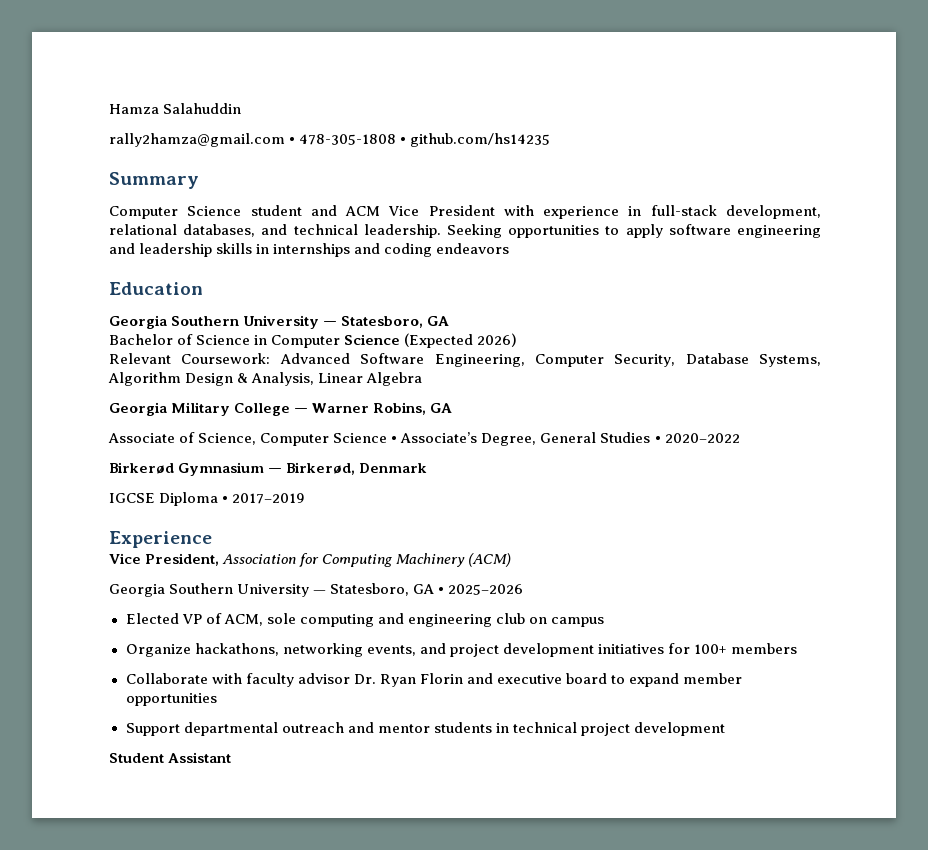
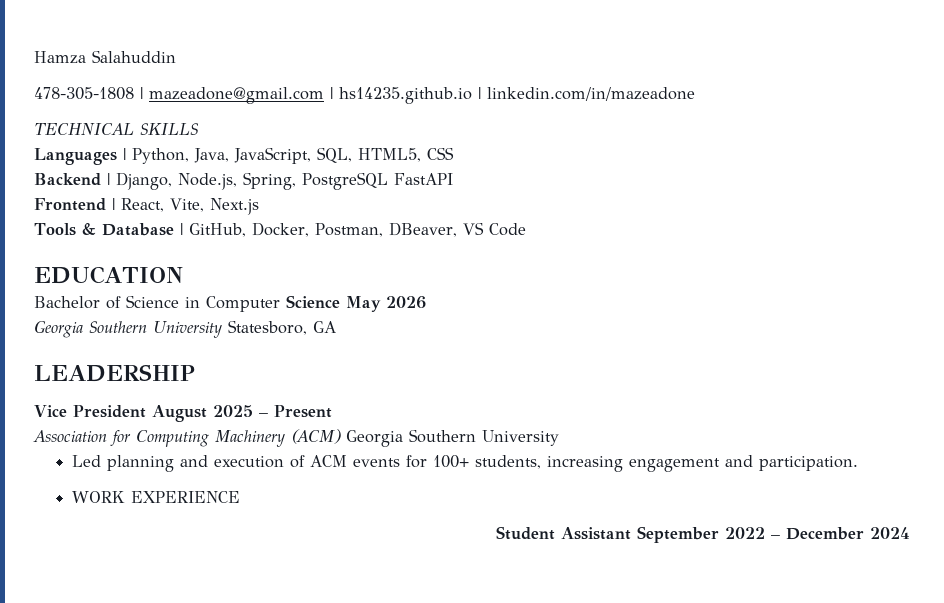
- rally2hamza@gmail.com • 478-305-1808 • github.com/hs14235
- Summary
- Computer Science student and ACM Vice President with experience in full-stack development, relational databases, and technical leadership. Seeking opportunities to apply software engineering and leadership skills in internships and coding endeavors
- Education
- Georgia Southern University — Statesboro, GA
+ 478-305-1808 | mazeadone@gmail.com | hs14235.github.io | linkedin.com/in/mazeadone
+ TECHNICAL SKILLS
+ Languages | Python, Java, JavaScript, SQL, HTML5, CSS
+ Backend | Django, Node.js, Spring, PostgreSQL FastAPI
+ Frontend | React, Vite, Next.js
+ Tools & Database | GitHub, Docker, Postman, DBeaver, VS Code
+ EDUCATION
- Bachelor of Science in Computer Science (Expected 2026)
- Relevant Coursework: Advanced Software Engineering, Computer Security, Database Systems, Algorithm Design & Analysis, Linear Algebra
- Georgia Military College — Warner Robins, GA
- Associate of Science, Computer Science • Associate’s Degree, General Studies • 2020–2022
- Birkerød Gymnasium — Birkerød, Denmark
- IGCSE Diploma • 2017–2019
- Experience
- Vice President, Association for Computing Machinery (ACM)
- Georgia Southern University — Statesboro, GA • 2025–2026
- Elected VP of ACM, sole computing and engineering club on campus
- Organize hackathons, networking events, and project development initiatives for 100+ members
- Collaborate with faculty advisor Dr. Ryan Florin and executive board to expand member opportunities
- Support departmental outreach and mentor students in technical project development
- Student Assistant
+ Bachelor of Science in Computer Science May 2026
+ Georgia Southern University Statesboro, GA
+ LEADERSHIP
+ Vice President August 2025 – Present
+ Association for Computing Machinery (ACM) Georgia Southern University
+ Led planning and execution of ACM events for 100+ students, increasing engagement and participation.
+ WORK EXPERIENCE
+ Student Assistant September 2022 – December 2024

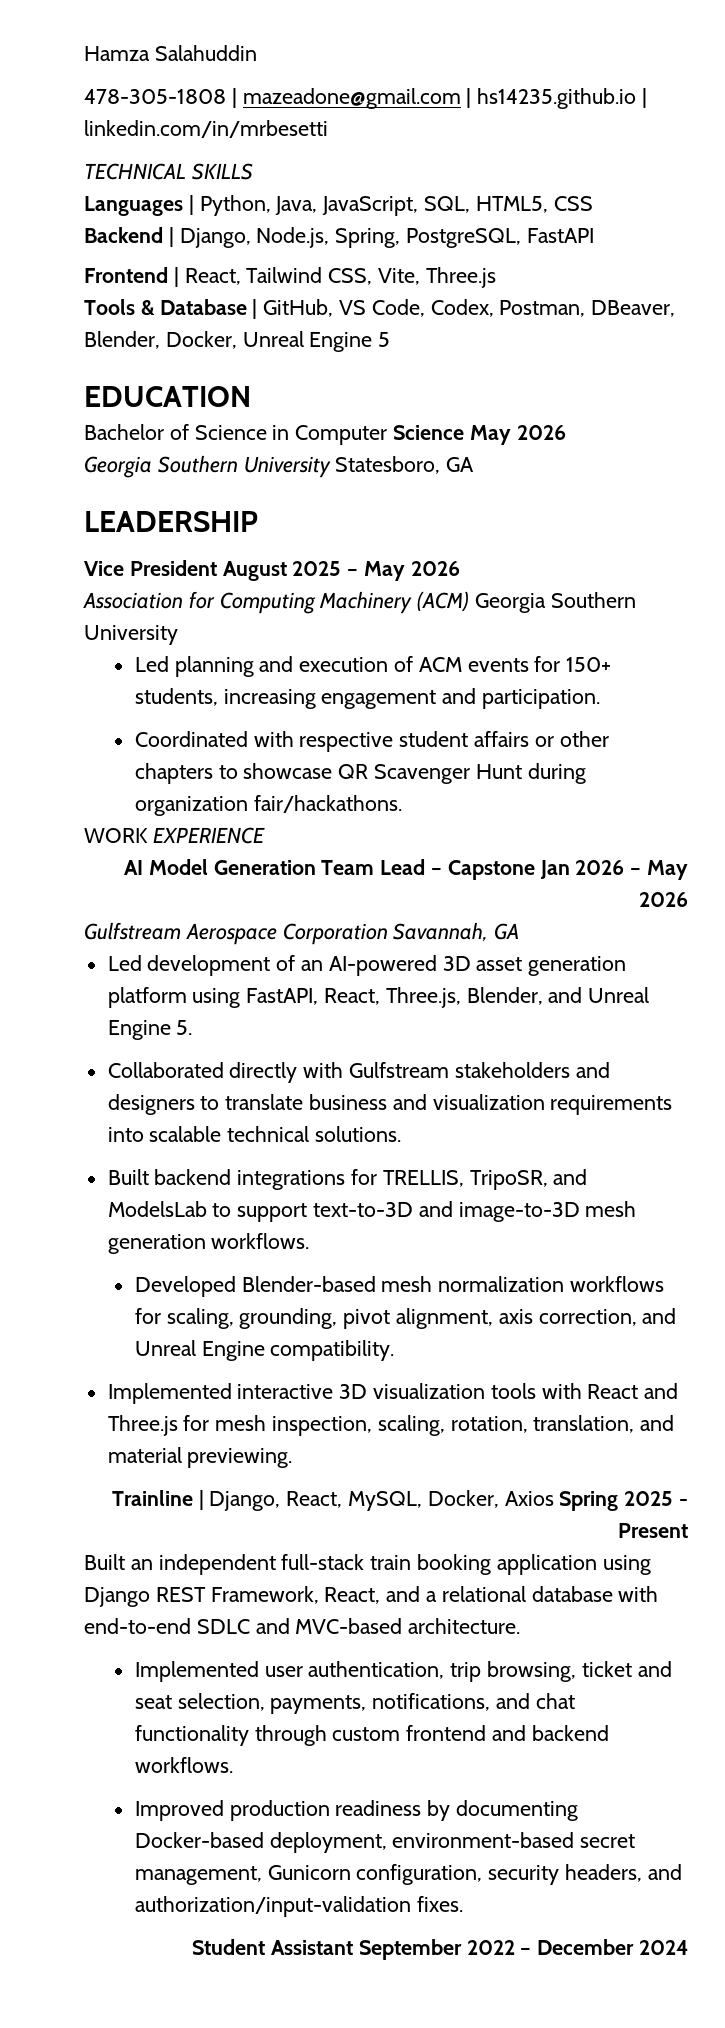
- 478-305-1808 | mazeadone@gmail.com | hs14235.github.io | linkedin.com/in/mazeadone
+ 478-305-1808 | mazeadone@gmail.com | hs14235.github.io | linkedin.com/in/mrbesetti
- Backend | Django, Node.js, Spring, PostgreSQL FastAPI
+ Backend | Django, Node.js, Spring, PostgreSQL, FastAPI
- Frontend | React, Vite, Next.js
+ Frontend | React, Tailwind CSS, Vite, Three.js
- Tools & Database | GitHub, Docker, Postman, DBeaver, VS Code
+ Tools & Database | GitHub, VS Code, Codex, Postman, DBeaver, Blender, Docker, Unreal Engine 5
- Vice President August 2025 – Present
+ Vice President August 2025 – May 2026
- Led planning and execution of ACM events for 100+ students, increasing engagement and participation.
+ Led planning and execution of ACM events for 150+ students, increasing engagement and participation.
+ Coordinated with respective student affairs or other chapters to showcase QR Scavenger Hunt during organization fair/hackathons.
  WORK EXPERIENCE
+ AI Model Generation Team Lead – Capstone Jan 2026 – May 2026
+ Gulfstream Aerospace Corporation Savannah, GA
+ Led development of an AI-powered 3D asset generation platform using FastAPI, React, Three.js, Blender, and Unreal Engine 5.
+ Collaborated directly with Gulfstream stakeholders and designers to translate business and visualization requirements into scalable technical solutions.
+ Built backend integrations for TRELLIS, TripoSR, and ModelsLab to support text-to-3D and image-to-3D mesh generation workflows.
+ Developed Blender-based mesh normalization workflows for scaling, grounding, pivot alignment, axis correction, and Unreal Engine compatibility.
+ Implemented interactive 3D visualization tools with React and Three.js for mesh inspection, scaling, rotation, translation, and material previewing.
+ Trainline | Django, React, MySQL, Docker, Axios Spring 2025 - Present
+ Built an independent full-stack train booking application using Django REST Framework, React, and a relational database with end-to-end SDLC and MVC-based architecture.
+ Implemented user authentication, trip browsing, ticket and seat selection, payments, notifications, and chat functionality through custom frontend and backend workflows.
+ Improved production readiness by documenting Docker-based deployment, environment-based secret management, Gunicorn configuration, security headers, and authorization/input-validation fixes.

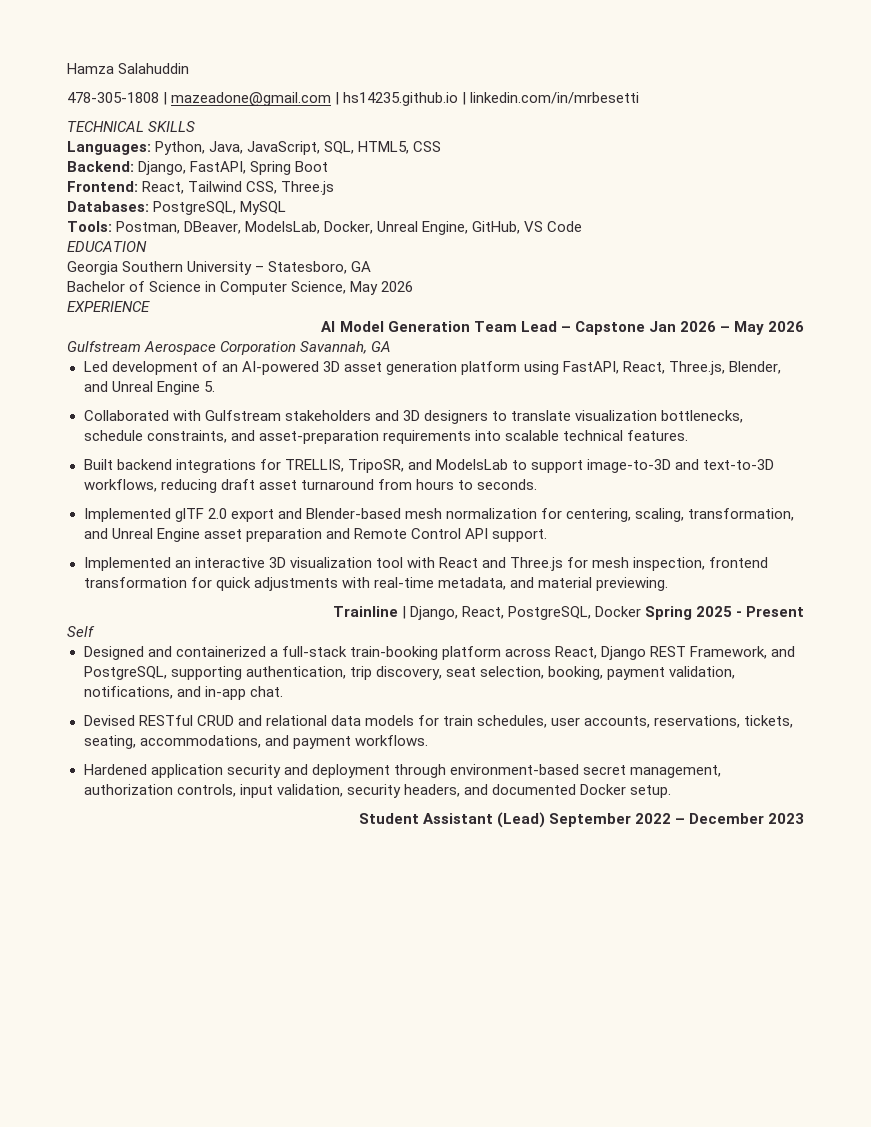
- Languages | Python, Java, JavaScript, SQL, HTML5, CSS
+ Languages: Python, Java, JavaScript, SQL, HTML5, CSS
- Backend | Django, Node.js, Spring, PostgreSQL, FastAPI
- Frontend | React, Tailwind CSS, Vite, Three.js
+ Backend: Django, FastAPI, Spring Boot
+ Frontend: React, Tailwind CSS, Three.js
- Tools & Database | GitHub, VS Code, Codex, Postman, DBeaver, Blender, Docker, Unreal Engine 5
+ Databases: PostgreSQL, MySQL
+ Tools: Postman, DBeaver, ModelsLab, Docker, Unreal Engine, GitHub, VS Code
  EDUCATION
+ Georgia Southern University – Statesboro, GA
- Bachelor of Science in Computer Science May 2026
- Georgia Southern University Statesboro, GA
- LEADERSHIP
- Vice President August 2025 – May 2026
- Association for Computing Machinery (ACM) Georgia Southern University
- Led planning and execution of ACM events for 150+ students, increasing engagement and participation.
- Coordinated with respective student affairs or other chapters to showcase QR Scavenger Hunt during organization fair/hackathons.
- WORK EXPERIENCE
+ Bachelor of Science in Computer Science, May 2026
+ EXPERIENCE
- Collaborated directly with Gulfstream stakeholders and designers to translate business and visualization requirements into scalable technical solutions.
+ Collaborated with Gulfstream stakeholders and 3D designers to translate visualization bottlenecks, schedule constraints, and asset-preparation requirements into scalable technical features.
- Built backend integrations for TRELLIS, TripoSR, and ModelsLab to support text-to-3D and image-to-3D mesh generation workflows.
- Developed Blender-based mesh normalization workflows for scaling, grounding, pivot alignment, axis correction, and Unreal Engine compatibility.
- Implemented interactive 3D visualization tools with React and Three.js for mesh inspection, scaling, rotation, translation, and material previewing.
+ Built backend integrations for TRELLIS, TripoSR, and ModelsLab to support image-to-3D and text-to-3D workflows, reducing draft asset turnaround from hours to seconds.
+ Implemented glTF 2.0 export and Blender-based mesh normalization for centering, scaling, transformation, and Unreal Engine asset preparation and Remote Control API support.
+ Implemented an interactive 3D visualization tool with React and Three.js for mesh inspection, frontend transformation for quick adjustments with real-time metadata, and material previewing.
- Trainline | Django, React, MySQL, Docker, Axios Spring 2025 - Present
+ Trainline | Django, React, PostgreSQL, Docker Spring 2025 - Present
- Built an independent full-stack train booking application using Django REST Framework, React, and a relational database with end-to-end SDLC and MVC-based architecture.
- Implemented user authentication, trip browsing, ticket and seat selection, payments, notifications, and chat functionality through custom frontend and backend workflows.
- Improved production readiness by documenting Docker-based deployment, environment-based secret management, Gunicorn configuration, security headers, and authorization/input-validation fixes.
+ Self
+ Designed and containerized a full-stack train-booking platform across React, Django REST Framework, and PostgreSQL, supporting authentication, trip discovery, seat selection, booking, payment validation, notifications, and in-app chat.
+ Devised RESTful CRUD and relational data models for train schedules, user accounts, reservations, tickets, seating, accommodations, and payment workflows.
+ Hardened application security and deployment through environment-based secret management, authorization controls, input validation, security headers, and documented Docker setup.
- Student Assistant September 2022 – December 2024
+ Student Assistant (Lead) September 2022 – December 2023

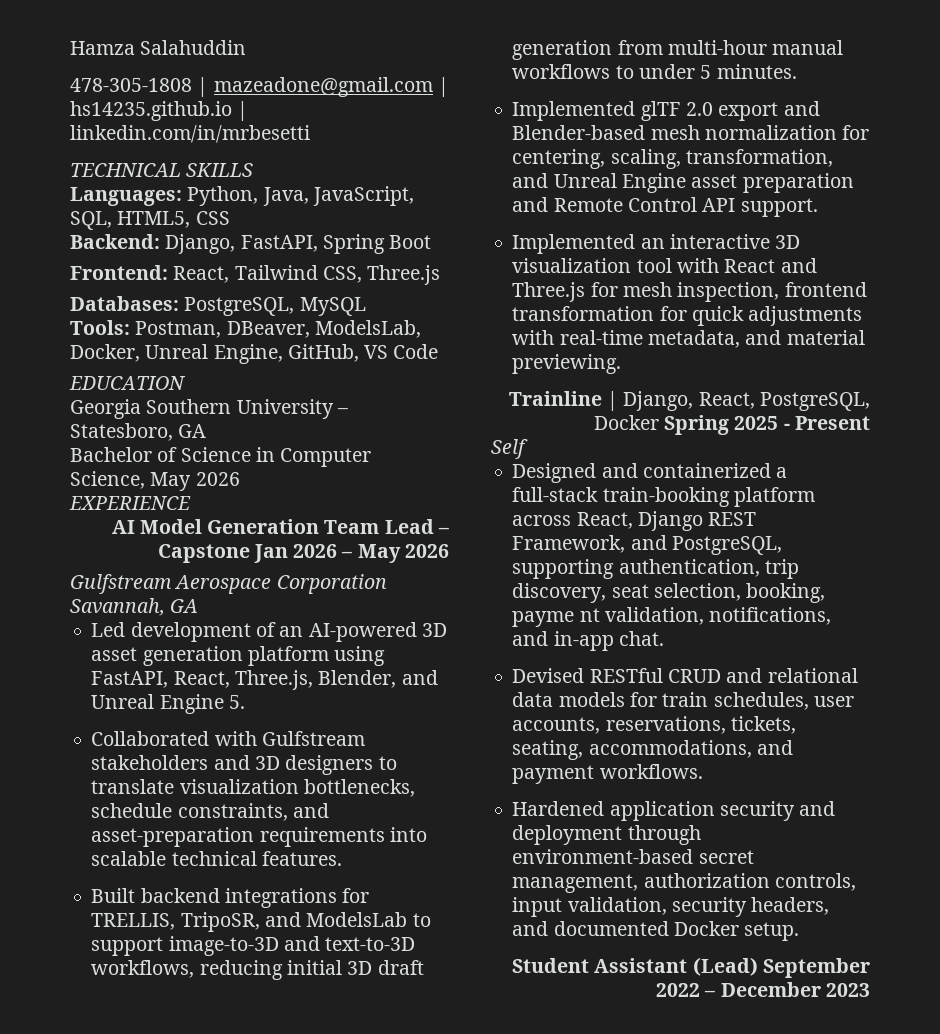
- Built backend integrations for TRELLIS, TripoSR, and ModelsLab to support image-to-3D and text-to-3D workflows, reducing draft asset turnaround from hours to seconds.
+ Built backend integrations for TRELLIS, TripoSR, and ModelsLab to support image-to-3D and text-to-3D workflows, reducing initial 3D draft generation from multi-hour manual workflows to under 5 minutes.
- Designed and containerized a full-stack train-booking platform across React, Django REST Framework, and PostgreSQL, supporting authentication, trip discovery, seat selection, booking, payment validation, notifications, and in-app chat.
+ Designed and containerized a full-stack train-booking platform across React, Django REST Framework, and PostgreSQL, supporting authentication, trip discovery, seat selection, booking, payme nt validation, notifications, and in-app chat.

